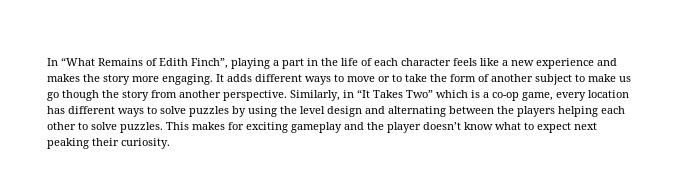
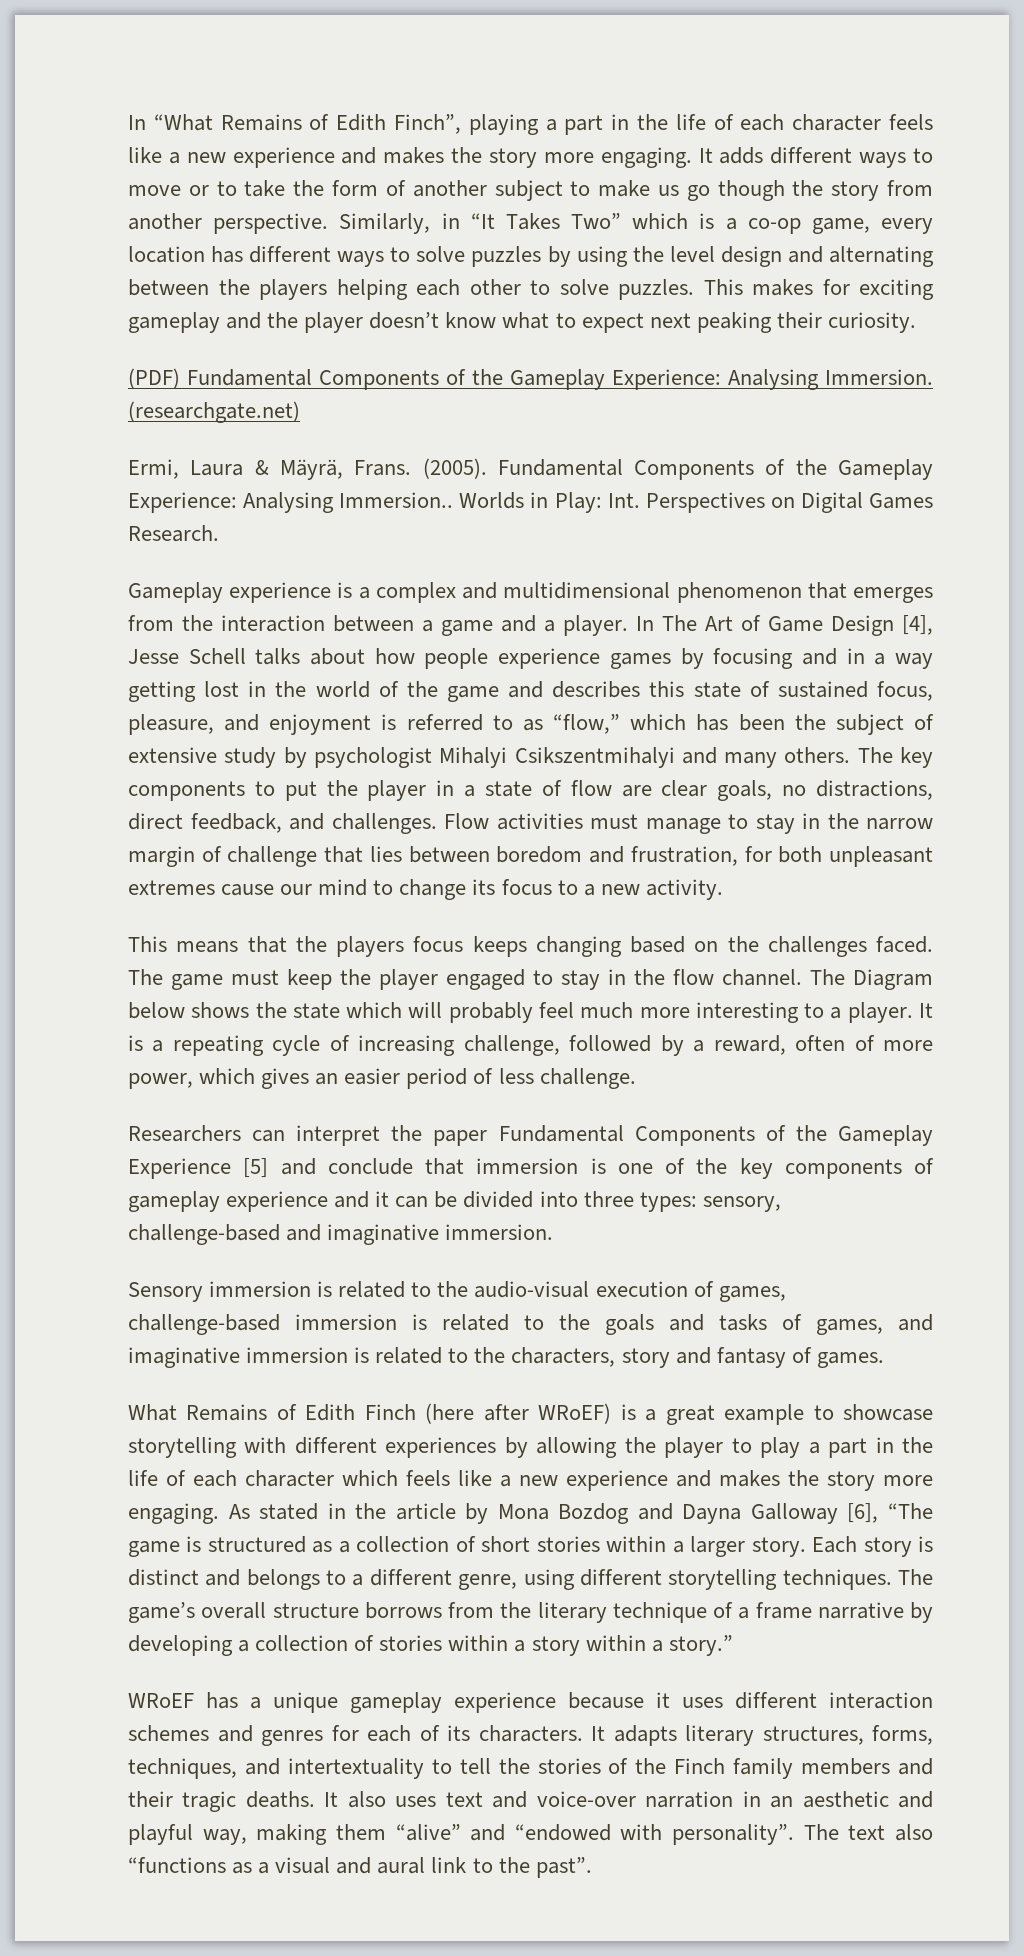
+ (PDF) Fundamental Components of the Gameplay Experience: Analysing Immersion. (researchgate.net)
+ Ermi, Laura & Mäyrä, Frans. (2005). Fundamental Components of the Gameplay Experience: Analysing Immersion.. Worlds in Play: Int. Perspectives on Digital Games Research.
+ Gameplay experience is a complex and multidimensional phenomenon that emerges from the interaction between a game and a player. In The Art of Game Design [4], Jesse Schell talks about how people experience games by focusing and in a way getting lost in the world of the game and describes this state of sustained focus, pleasure, and enjoyment is referred to as “flow,” which has been the subject of extensive study by psychologist Mihalyi Csikszentmihalyi and many others. The key components to put the player in a state of flow are clear goals, no distractions, direct feedback, and challenges. Flow activities must manage to stay in the narrow margin of challenge that lies between boredom and frustration, for both unpleasant extremes cause our mind to change its focus to a new activity.
+ This means that the players focus keeps changing based on the challenges faced. The game must keep the player engaged to stay in the flow channel. The Diagram below shows the state which will probably feel much more interesting to a player. It is a repeating cycle of increasing challenge, followed by a reward, often of more power, which gives an easier period of less challenge.
+ Researchers can interpret the paper Fundamental Components of the Gameplay Experience [5] and conclude that immersion is one of the key components of gameplay experience and it can be divided into three types: sensory, challenge-based and imaginative immersion.
+ Sensory immersion is related to the audio-visual execution of games, challenge-based immersion is related to the goals and tasks of games, and imaginative immersion is related to the characters, story and fantasy of games.
+ What Remains of Edith Finch (here after WRoEF) is a great example to showcase storytelling with different experiences by allowing the player to play a part in the life of each character which feels like a new experience and makes the story more engaging. As stated in the article by Mona Bozdog and Dayna Galloway [6], “The game is structured as a collection of short stories within a larger story. Each story is distinct and belongs to a different genre, using different storytelling techniques. The game’s overall structure borrows from the literary technique of a frame narrative by developing a collection of stories within a story within a story.”
+ WRoEF has a unique gameplay experience because it uses different interaction schemes and genres for each of its characters. It adapts literary structures, forms, techniques, and intertextuality to tell the stories of the Finch family members and their tragic deaths. It also uses text and voice-over narration in an aesthetic and playful way, making them “alive” and “endowed with personality”. The text also “functions as a visual and aural link to the past”.

